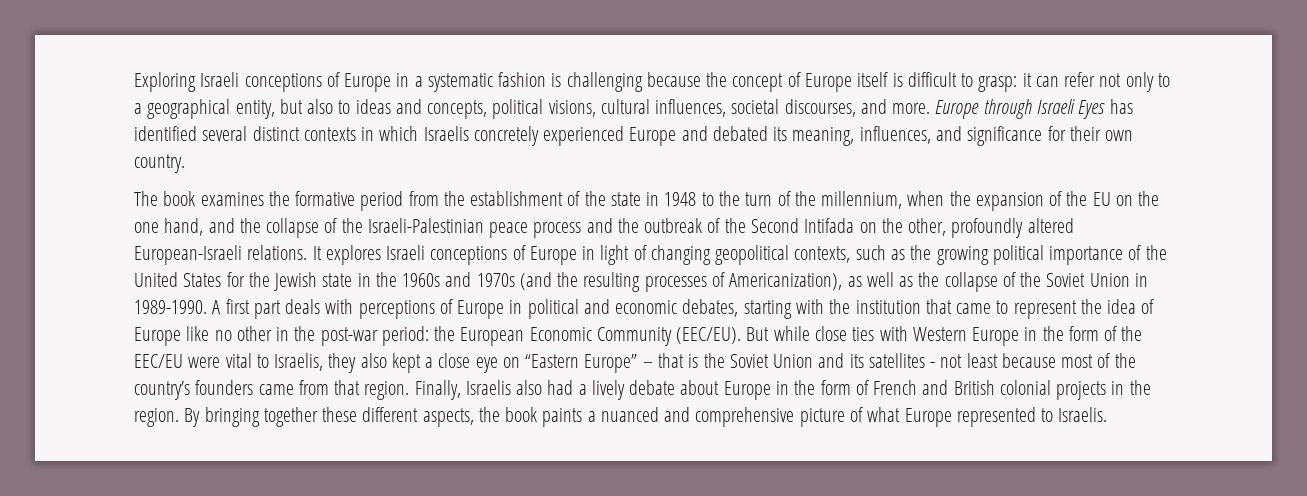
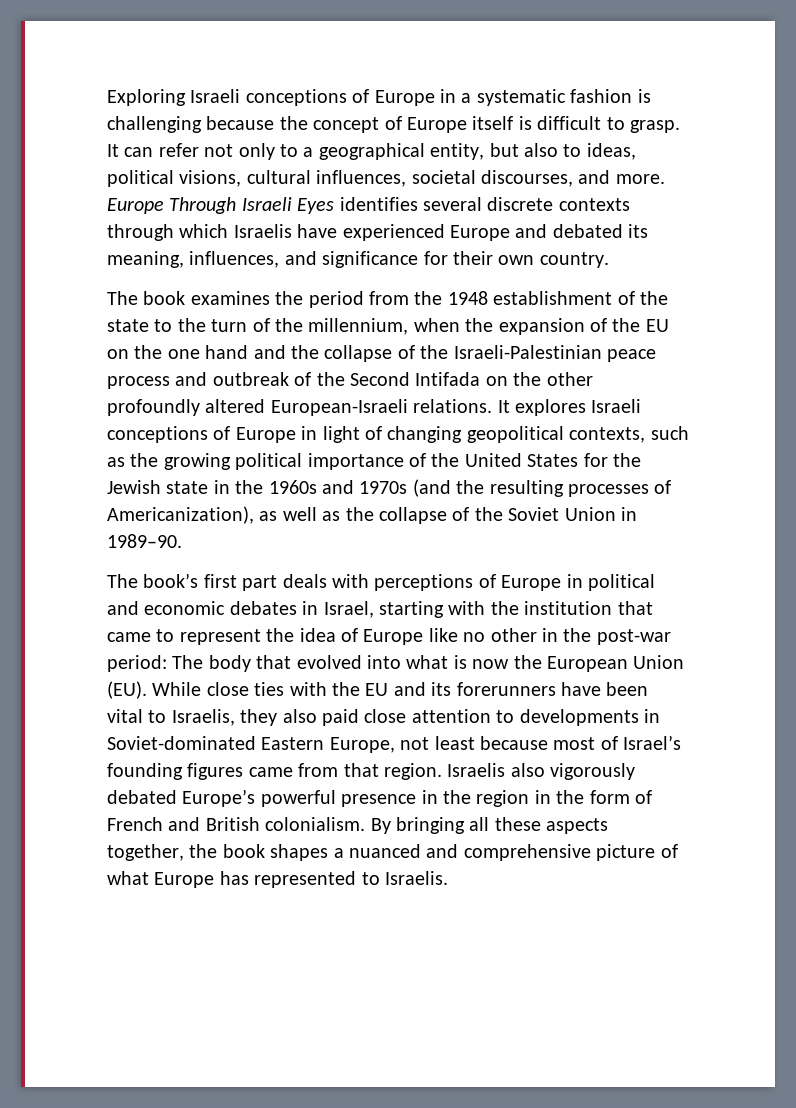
- Exploring Israeli conceptions of Europe in a systematic fashion is challenging because the concept of Europe itself is difficult to grasp: it can refer not only to a geographical entity, but also to ideas and concepts, political visions, cultural influences, societal discourses, and more.
+ Exploring Israeli conceptions of Europe in a systematic fashion is challenging because the concept of Europe itself is difficult to grasp. It can refer not only to a geographical entity, but also to ideas, political visions, cultural influences, societal discourses, and more.
- Europe through Israeli Eyes has identified several distinct contexts in which Israelis concretely experienced Europe and debated its meaning, influences, and significance for their own country.
+ Europe Through Israeli Eyes identifies several discrete contexts through which Israelis have experienced Europe and debated its meaning, influences, and significance for their own country.
- The book examines the formative period from the establishment of the state in 1948 to the turn of the millennium, when the expansion of the EU on the one hand, and the collapse of the Israeli-Palestinian peace process and the outbreak of the Second Intifada on the other, profoundly altered European-Israeli relations.
+ The book examines the period from the 1948 establishment of the state to the turn of the millennium, when the expansion of the EU on the one hand and the collapse of the Israeli-Palestinian peace process and outbreak of the Second Intifada on the other profoundly altered European-Israeli relations.
- It explores Israeli conceptions of Europe in light of changing geopolitical contexts, such as the growing political importance of the United States for the Jewish state in the 1960s and 1970s (and the resulting processes of Americanization), as well as the collapse of the Soviet Union in 1989-1990. A first part deals with perceptions of Europe in political and economic debates, starting with the institution that came to represent the idea of Europe like no other in the post-war period:
+ It explores Israeli conceptions of Europe in light of changing geopolitical contexts, such as the growing political importance of the United States for the Jewish state in the 1960s and 1970s (and the resulting processes of Americanization), as well as the collapse of the Soviet Union in 1989–90.
+ The book’s first part deals with perceptions of Europe in political and economic debates in Israel, starting with the institution that came to represent the idea of Europe like no other in the post-war period:
- the European Economic Community (EEC/EU). But while close ties with Western Europe in the form of the EEC/EU were vital to Israelis, they also kept a close eye on “Eastern Europe” – that is the Soviet Union and its satellites - not least because most of the country’s founders came from that region.
+ The body that evolved into what is now the European Union (EU). While close ties with the EU and its forerunners have been vital to Israelis, they also paid close attention to developments in Soviet-dominated Eastern Europe, not least because most of Israel’s founding figures came from that region.
- Finally, Israelis also had a lively debate about Europe in the form of French and British colonial projects in the region. By bringing together these different aspects, the book paints a nuanced and comprehensive picture of what Europe represented to Israelis.
+ Israelis also vigorously debated Europe’s powerful presence in the region in the form of French and British colonialism. By bringing all these aspects together, the book shapes a nuanced and comprehensive picture of what Europe has represented to Israelis.

